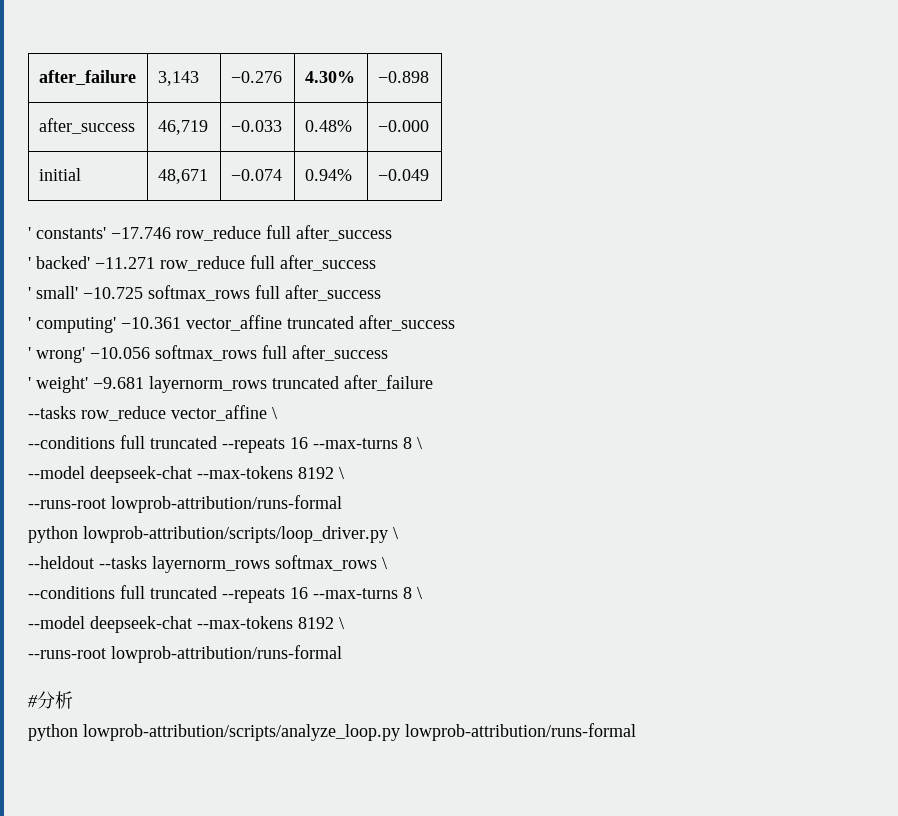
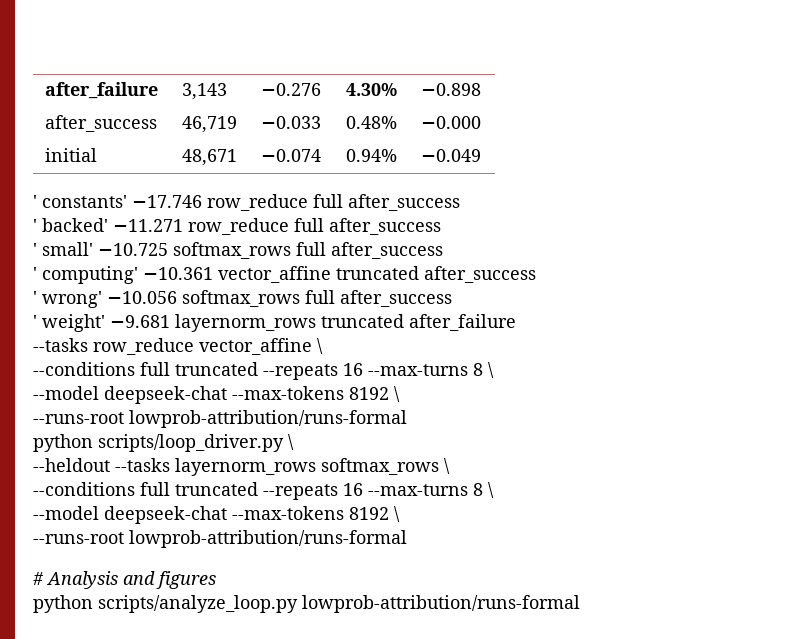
- python lowprob-attribution/scripts/loop_driver.py \
+ python scripts/loop_driver.py \
- #分析
- python lowprob-attribution/scripts/analyze_loop.py lowprob-attribution/runs-formal
+ # Analysis and figures
+ python scripts/analyze_loop.py lowprob-attribution/runs-formal

